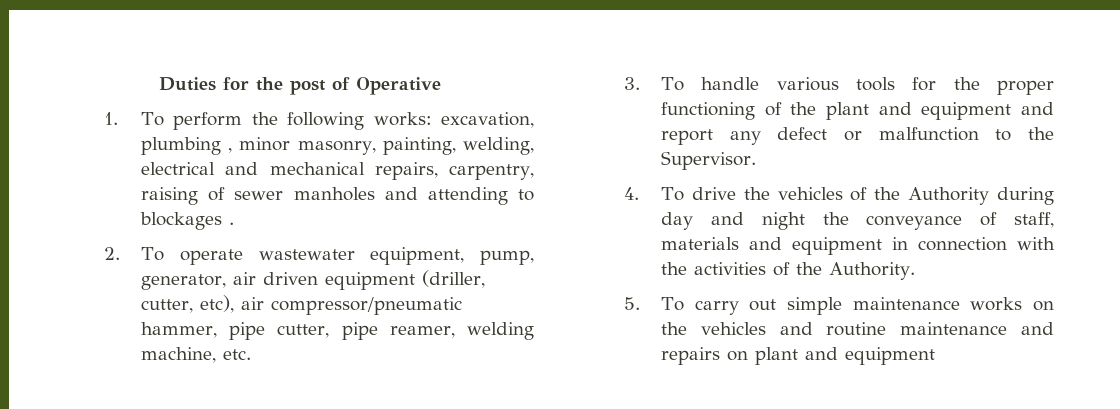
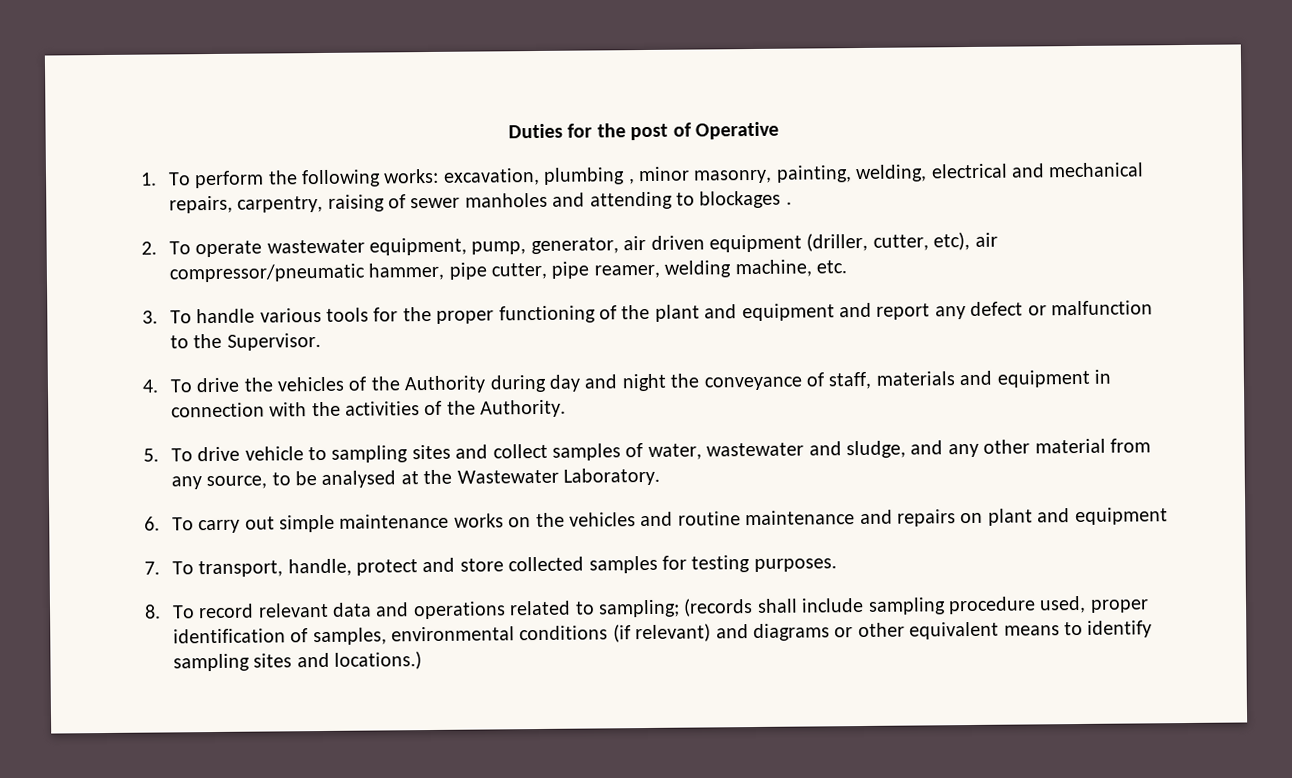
- 5. To carry out simple maintenance works on the vehicles and routine maintenance and repairs on plant and equipment
+ 5. To drive vehicle to sampling sites and collect samples of water, wastewater and sludge, and any other material from any source, to be analysed at the Wastewater Laboratory.
+ 6. To carry out simple maintenance works on the vehicles and routine maintenance and repairs on plant and equipment
+ 7. To transport, handle, protect and store collected samples for testing purposes.
+ 8. To record relevant data and operations related to sampling; (records shall include sampling procedure used, proper identification of samples, environmental conditions (if relevant) and diagrams or other equivalent means to identify sampling sites and locations.)

